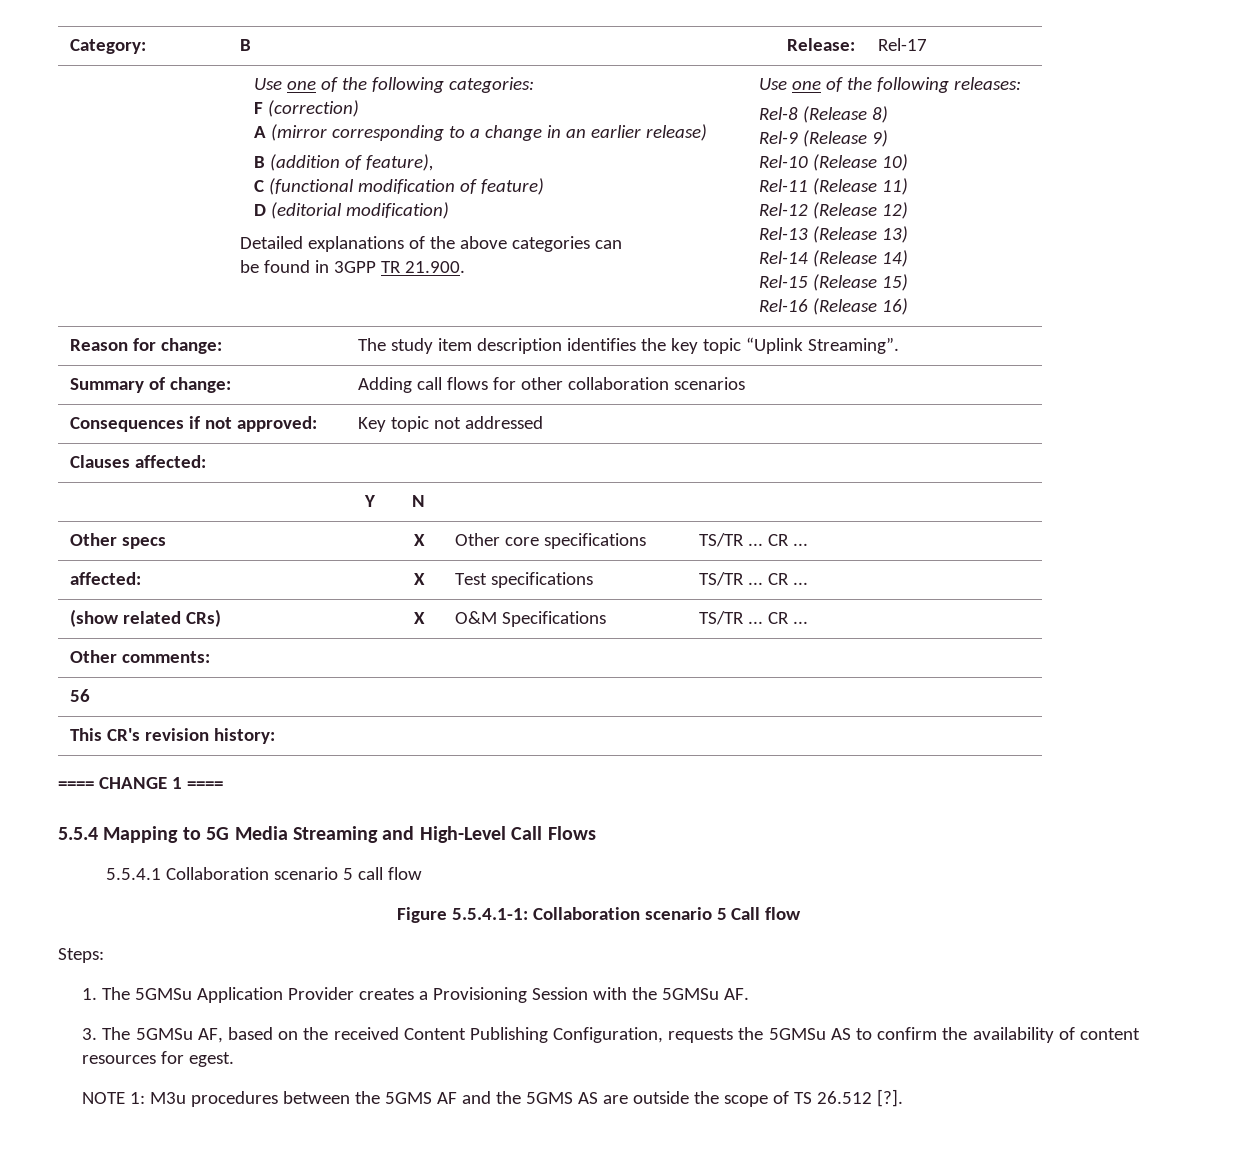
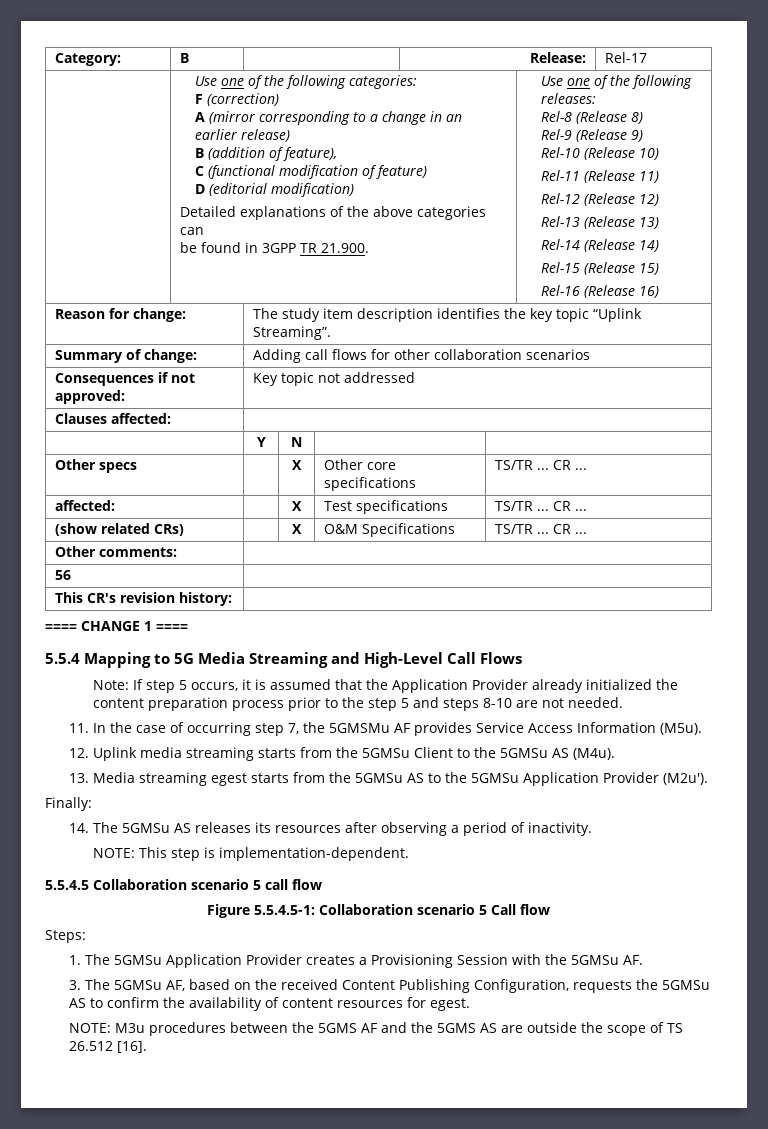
- 5.5.4.1 Collaboration scenario 5 call flow
+ Note: If step 5 occurs, it is assumed that the Application Provider already initialized the content preparation process prior to the step 5 and steps 8-10 are not needed.
+ 11. In the case of occurring step 7, the 5GMSMu AF provides Service Access Information (M5u).
+ 12. Uplink media streaming starts from the 5GMSu Client to the 5GMSu AS (M4u).
+ 13. Media streaming egest starts from the 5GMSu AS to the 5GMSu Application Provider (M2u′).
+ Finally:
+ 14. The 5GMSu AS releases its resources after observing a period of inactivity.
+ NOTE: This step is implementation-dependent.
+ 5.5.4.5 Collaboration scenario 5 call flow
- Figure 5.5.4.1-1: Collaboration scenario 5 Call flow
+ Figure 5.5.4.5-1: Collaboration scenario 5 Call flow
- NOTE 1: M3u procedures between the 5GMS AF and the 5GMS AS are outside the scope of TS 26.512 [?].
+ NOTE: M3u procedures between the 5GMS AF and the 5GMS AS are outside the scope of TS 26.512 [16].

